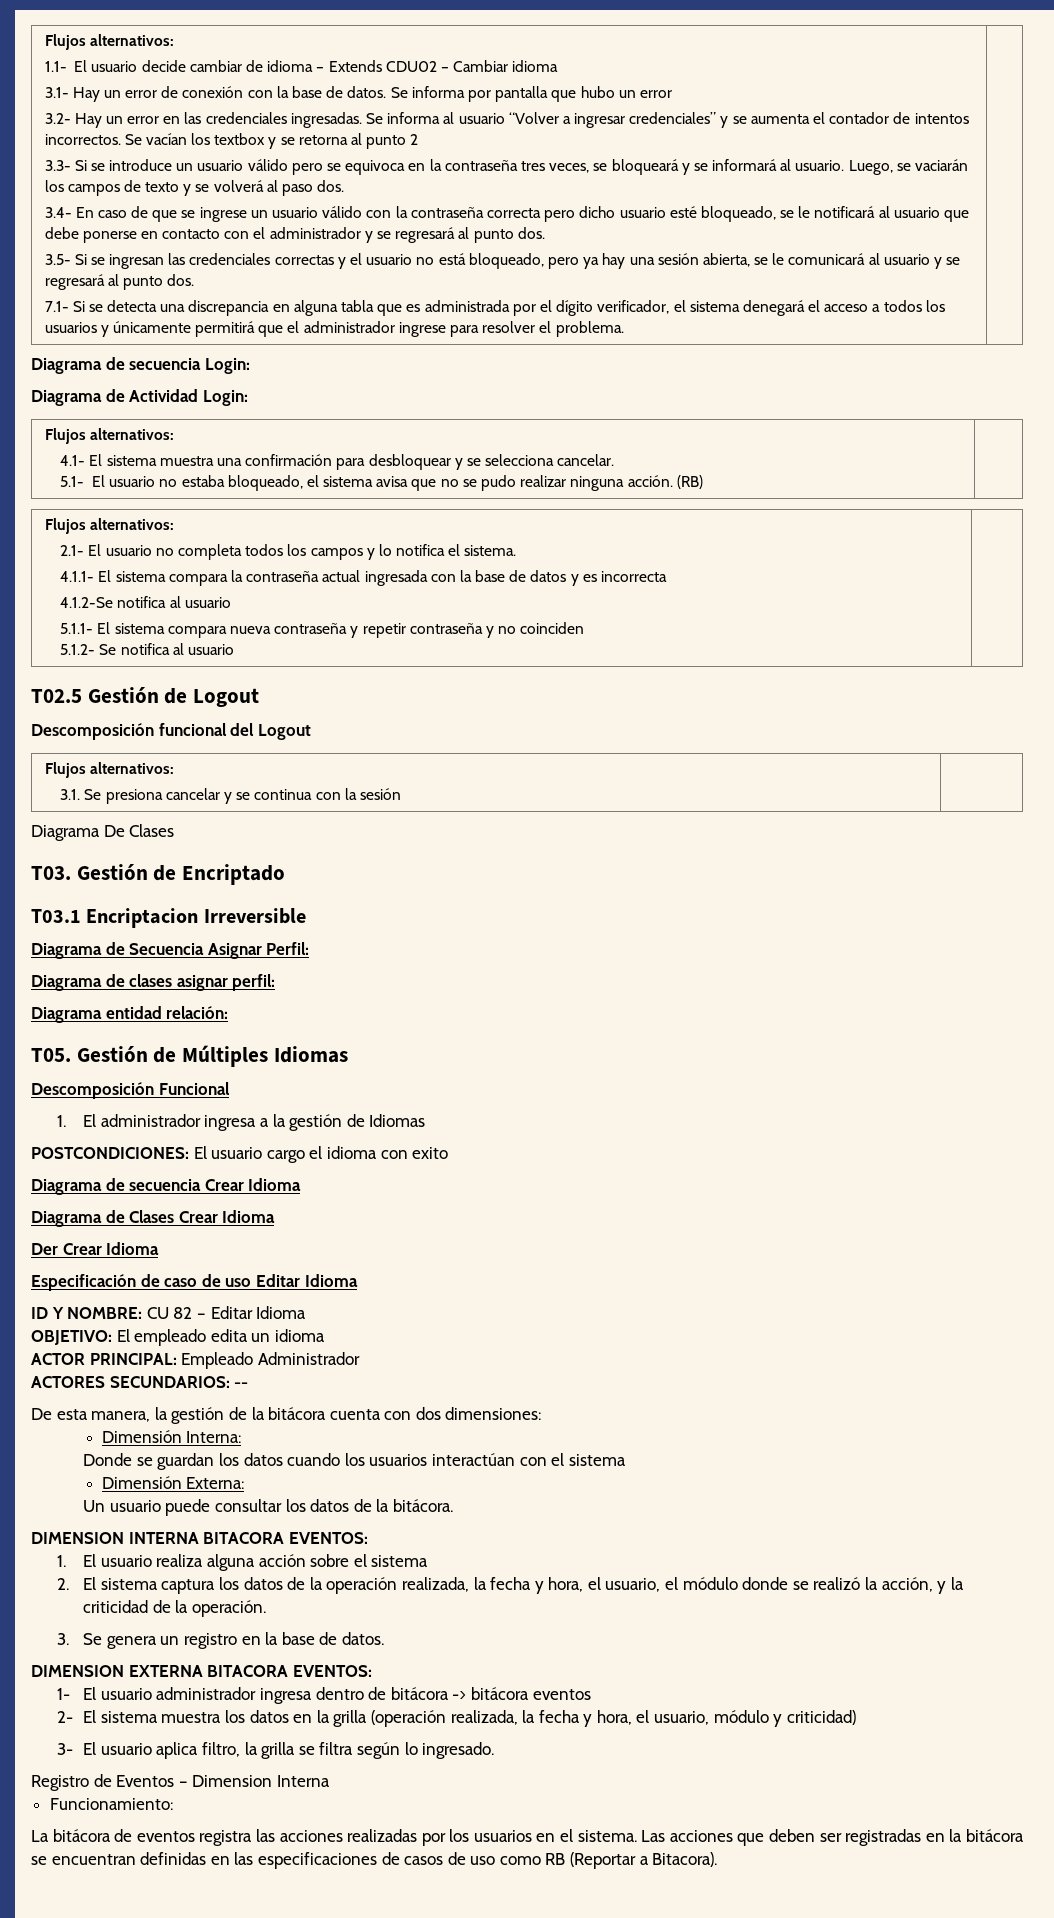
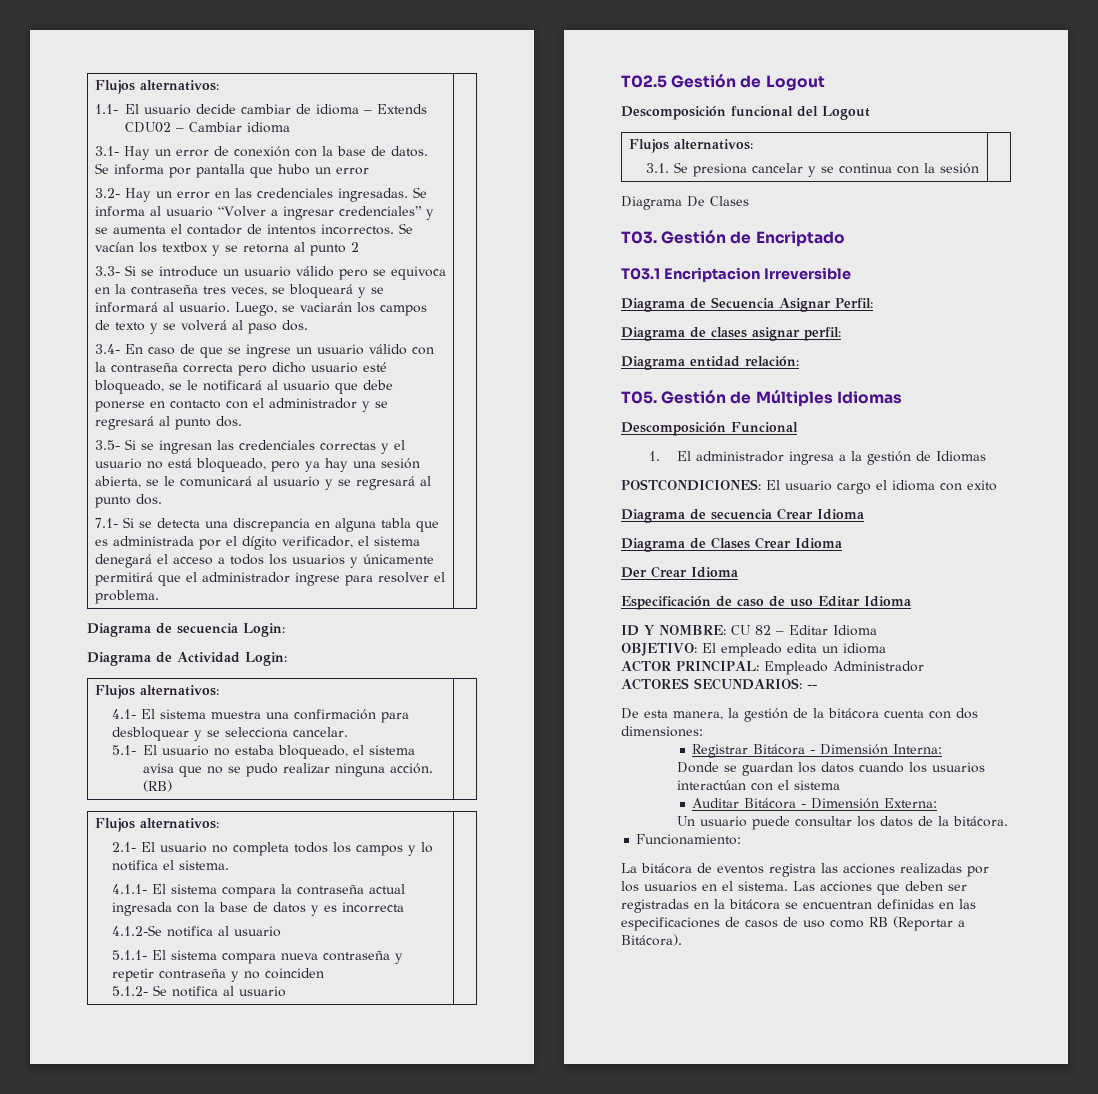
- Dimensión Interna:
+ Registrar Bitácora - Dimensión Interna:
- Dimensión Externa:
+ Auditar Bitácora - Dimensión Externa:
- DIMENSION INTERNA BITACORA EVENTOS:
- 1. El usuario realiza alguna acción sobre el sistema
- 2. El sistema captura los datos de la operación realizada, la fecha y hora, el usuario, el módulo donde se realizó la acción, y la criticidad de la operación.
- 3. Se genera un registro en la base de datos.
- DIMENSION EXTERNA BITACORA EVENTOS:
- 1- El usuario administrador ingresa dentro de bitácora -> bitácora eventos
- 2- El sistema muestra los datos en la grilla (operación realizada, la fecha y hora, el usuario, módulo y criticidad)
- 3- El usuario aplica filtro, la grilla se filtra según lo ingresado.
- Registro de Eventos – Dimension Interna
- Las acciones que deben ser registradas en la bitácora se encuentran definidas en las especificaciones de casos de uso como RB (Reportar a Bitacora).
+ Las acciones que deben ser registradas en la bitácora se encuentran definidas en las especificaciones de casos de uso como RB (Reportar a Bitácora).

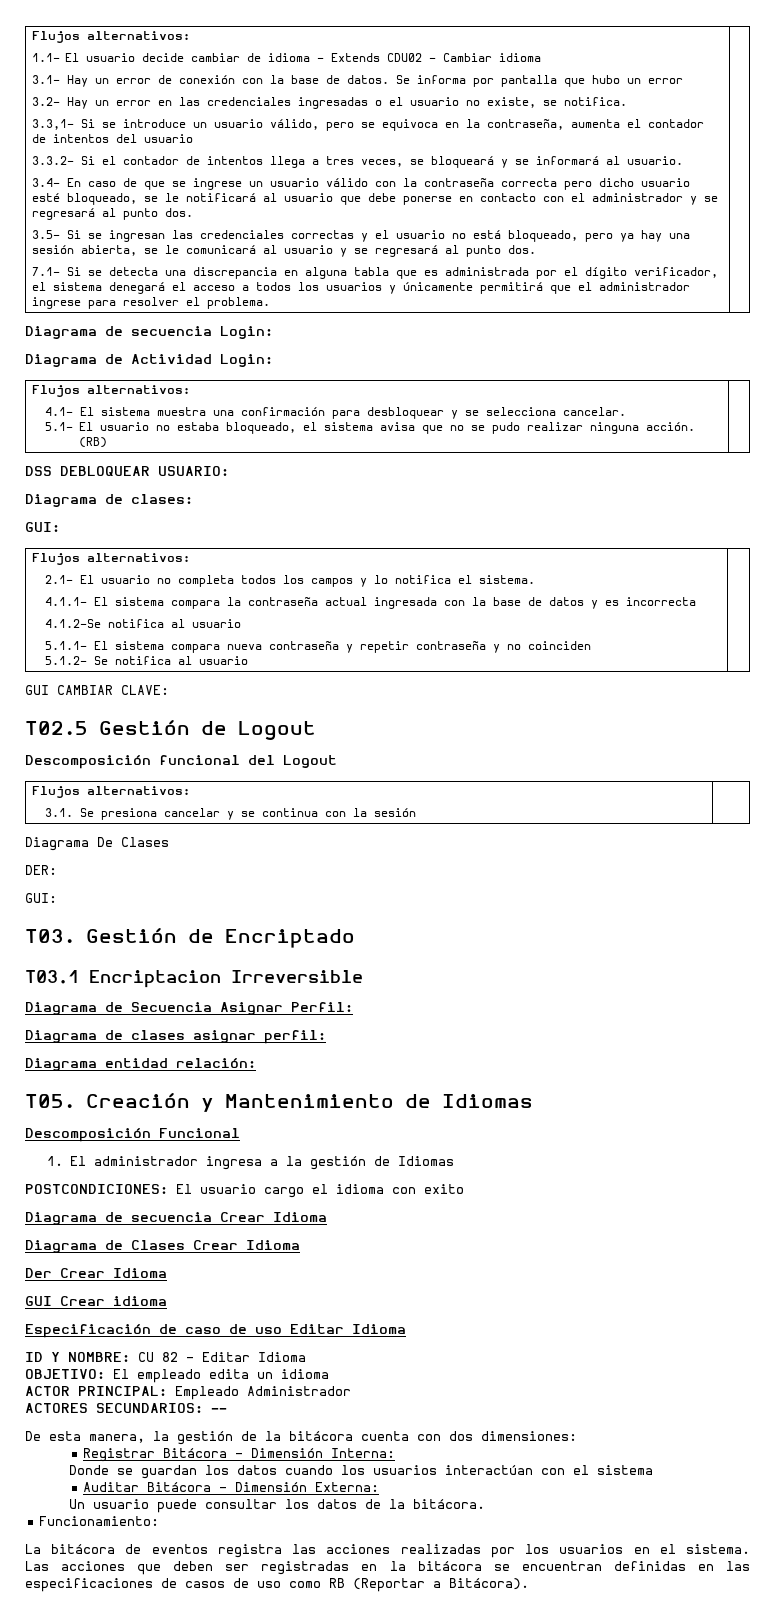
- 3.2- Hay un error en las credenciales ingresadas. Se informa al usuario “Volver a ingresar credenciales” y se aumenta el contador de intentos incorrectos. Se vacían los textbox y se retorna al punto 2
- 3.3- Si se introduce un usuario válido pero se equivoca en la contraseña tres veces, se bloqueará y se informará al usuario. Luego, se vaciarán los campos de texto y se volverá al paso dos.
+ 3.2- Hay un error en las credenciales ingresadas o el usuario no existe, se notifica.
+ 3.3,1- Si se introduce un usuario válido, pero se equivoca en la contraseña, aumenta el contador de intentos del usuario
+ 3.3.2- Si el contador de intentos llega a tres veces, se bloqueará y se informará al usuario.
+ DSS DEBLOQUEAR USUARIO:
+ Diagrama de clases:
+ GUI:
+ GUI CAMBIAR CLAVE:
+ DER:
+ GUI:
- T05. Gestión de Múltiples Idiomas
+ T05. Creación y Mantenimiento de Idiomas
+ GUI Crear idioma

